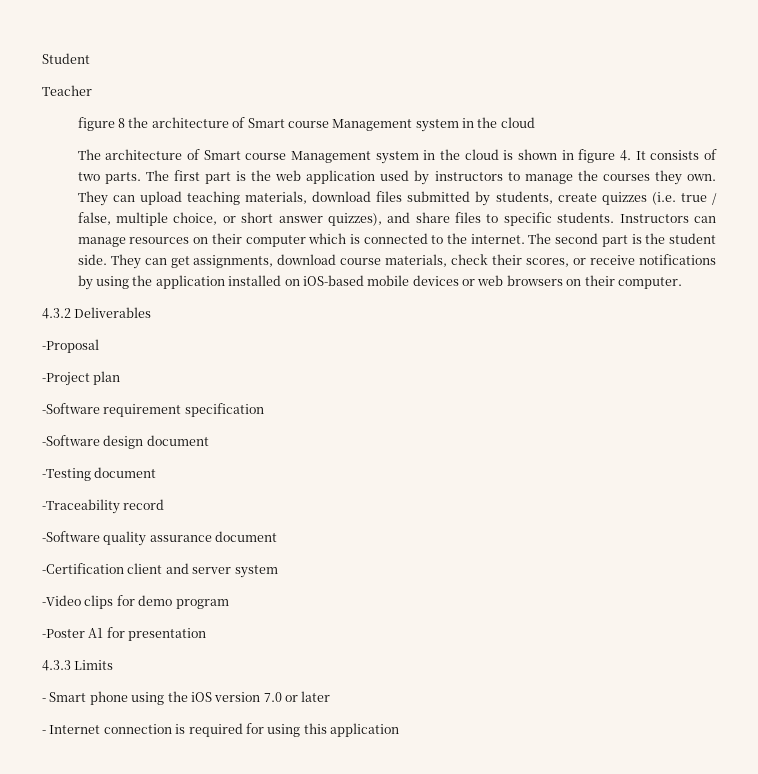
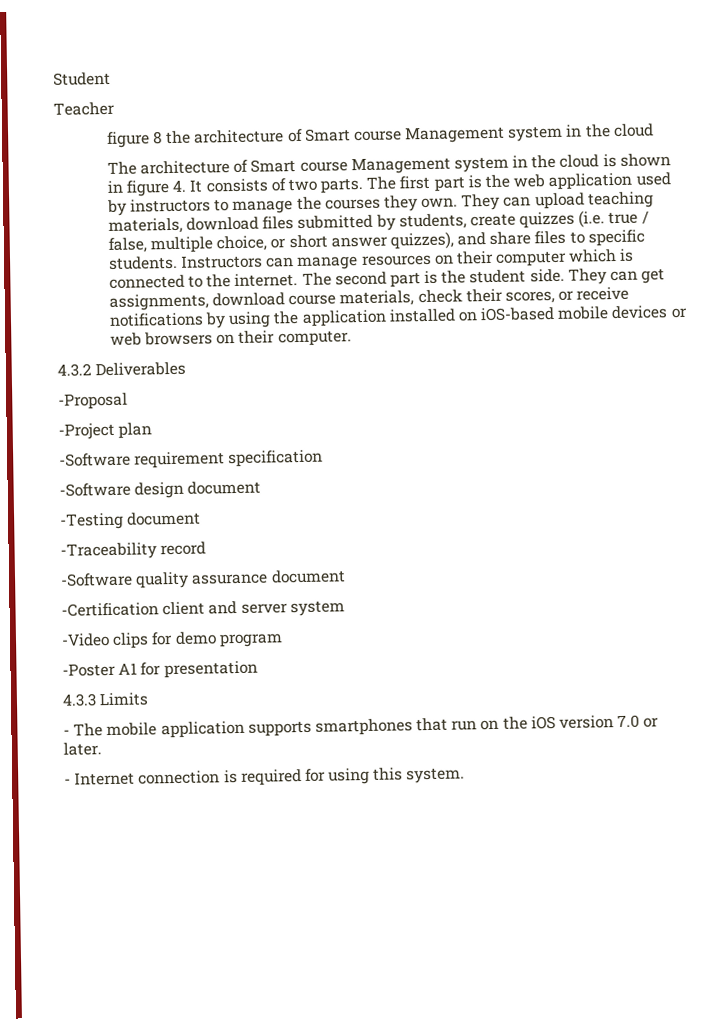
- - Smart phone using the iOS version 7.0 or later
+ - The mobile application supports smartphones that run on the iOS version 7.0 or later.
- - Internet connection is required for using this application
+ - Internet connection is required for using this system.

